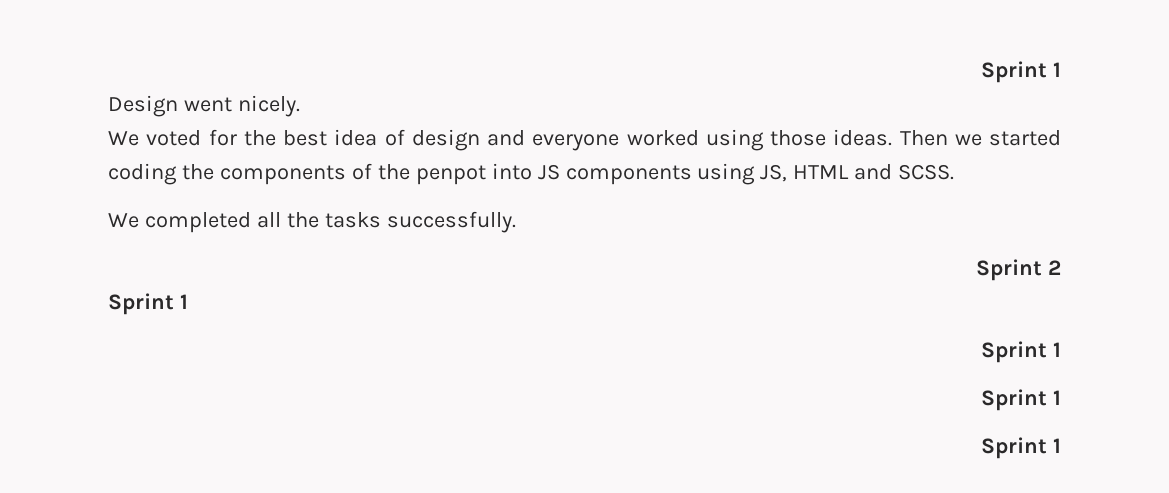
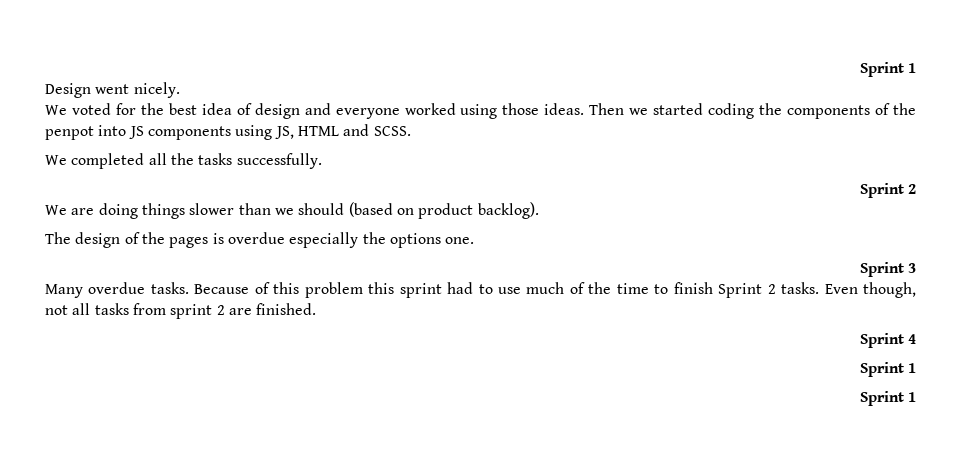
  We completed all the tasks successfully.
  Sprint 2
- Sprint 1
- Sprint 1
+ We are doing things slower than we should (based on product backlog).
+ The design of the pages is overdue especially the options one.
+ Sprint 3
+ Many overdue tasks. Because of this problem this sprint had to use much of the time to finish Sprint 2 tasks. Even though, not all tasks from sprint 2 are finished.
+ Sprint 4

